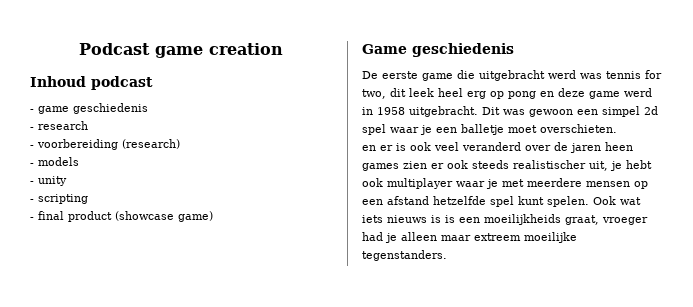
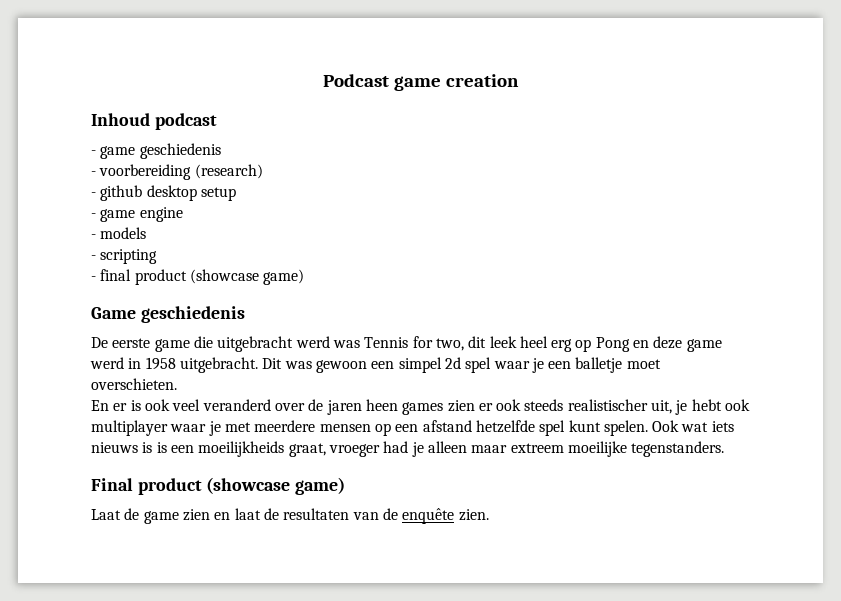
- - research
+ - github desktop setup
+ - game engine
  - models
- - unity
- De eerste game die uitgebracht werd was tennis for two, dit leek heel erg op pong en deze game werd in 1958 uitgebracht.
+ De eerste game die uitgebracht werd was Tennis for two, dit leek heel erg op Pong en deze game werd in 1958 uitgebracht.
- en er is ook veel veranderd over de jaren heen games zien er ook steeds realistischer uit, je hebt ook multiplayer waar je met meerdere mensen op een afstand hetzelfde spel kunt spelen.
+ En er is ook veel veranderd over de jaren heen games zien er ook steeds realistischer uit, je hebt ook multiplayer waar je met meerdere mensen op een afstand hetzelfde spel kunt spelen.
+ Final product (showcase game)
+ Laat de game zien en laat de resultaten van de enquête zien.

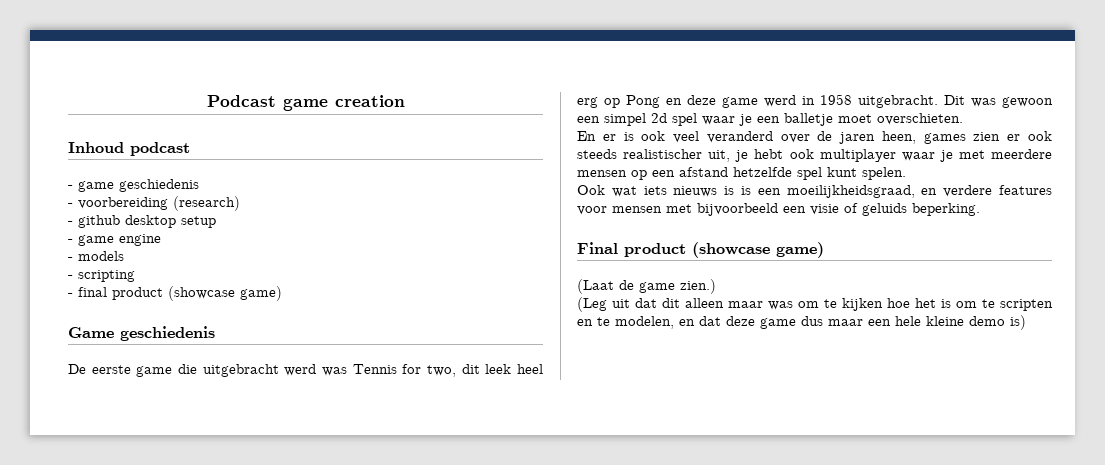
- En er is ook veel veranderd over de jaren heen games zien er ook steeds realistischer uit, je hebt ook multiplayer waar je met meerdere mensen op een afstand hetzelfde spel kunt spelen. Ook wat iets nieuws is is een moeilijkheids graat, vroeger had je alleen maar extreem moeilijke tegenstanders.
+ En er is ook veel veranderd over de jaren heen, games zien er ook steeds realistischer uit, je hebt ook multiplayer waar je met meerdere mensen op een afstand hetzelfde spel kunt spelen.
+ Ook wat iets nieuws is is een moeilijkheidsgraad, en verdere features voor mensen met bijvoorbeeld een visie of geluids beperking.
- Laat de game zien en laat de resultaten van de enquête zien.
+ (Laat de game zien.)
+ (Leg uit dat dit alleen maar was om te kijken hoe het is om te scripten en te modelen, en dat deze game dus maar een hele kleine demo is)

